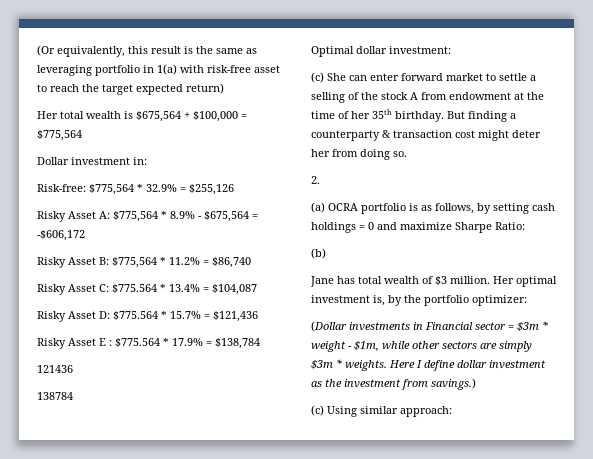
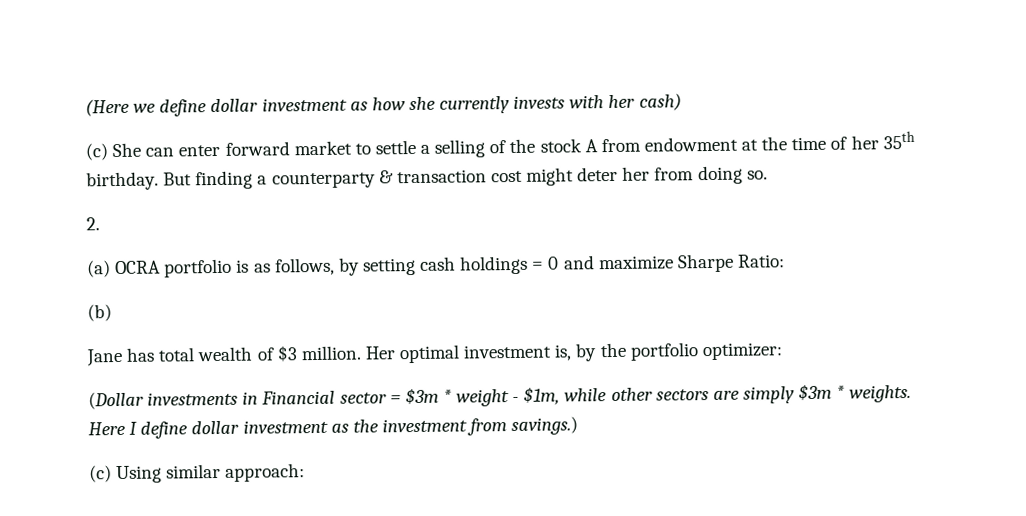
- (Or equivalently, this result is the same as leveraging portfolio in 1(a) with risk-free asset to reach the target expected return)
- Her total wealth is $675,564 + $100,000 = $775,564
- Dollar investment in:
- Risk-free: $775,564 * 32.9% = $255,126
- Risky Asset A: $775,564 * 8.9% - $675,564 = -$606,172
- Risky Asset B: $775,564 * 11.2% = $86,740
- Risky Asset C: $775.564 * 13.4% = $104,087
- Risky Asset D: $775.564 * 15.7% = $121,436
- Risky Asset E : $775.564 * 17.9% = $138,784
- 121436
- 138784
- Optimal dollar investment:
+ (Here we define dollar investment as how she currently invests with her cash)

